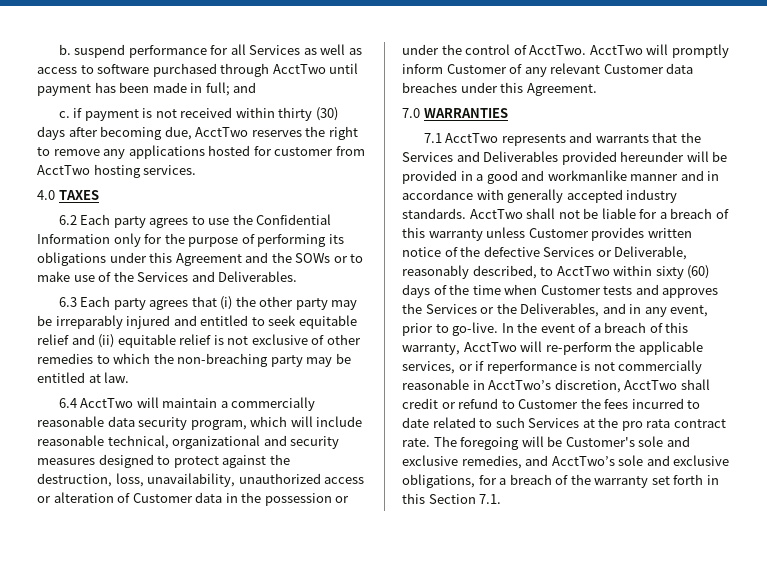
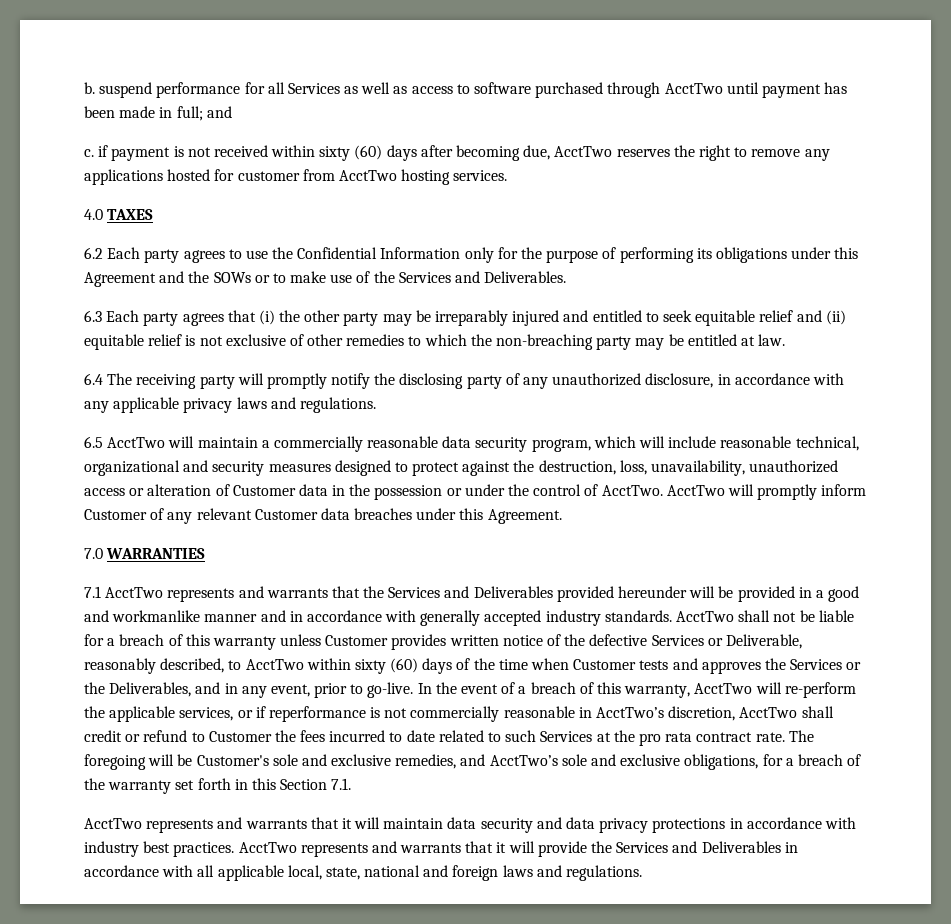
- c. if payment is not received within thirty (30) days after becoming due, AcctTwo reserves the right to remove any applications hosted for customer from AcctTwo hosting services.
+ c. if payment is not received within sixty (60) days after becoming due, AcctTwo reserves the right to remove any applications hosted for customer from AcctTwo hosting services.
- 6.4 AcctTwo will maintain a commercially reasonable data security program, which will include reasonable technical, organizational and security measures designed to protect against the destruction, loss, unavailability, unauthorized access or alteration of Customer data in the possession or under the control of AcctTwo.
+ 6.4 The receiving party will promptly notify the disclosing party of any unauthorized disclosure, in accordance with any applicable privacy laws and regulations.
+ 6.5 AcctTwo will maintain a commercially reasonable data security program, which will include reasonable technical, organizational and security measures designed to protect against the destruction, loss, unavailability, unauthorized access or alteration of Customer data in the possession or under the control of AcctTwo.
+ AcctTwo represents and warrants that it will maintain data security and data privacy protections in accordance with industry best practices. AcctTwo represents and warrants that it will provide the Services and Deliverables in accordance with all applicable local, state, national and foreign laws and regulations.

